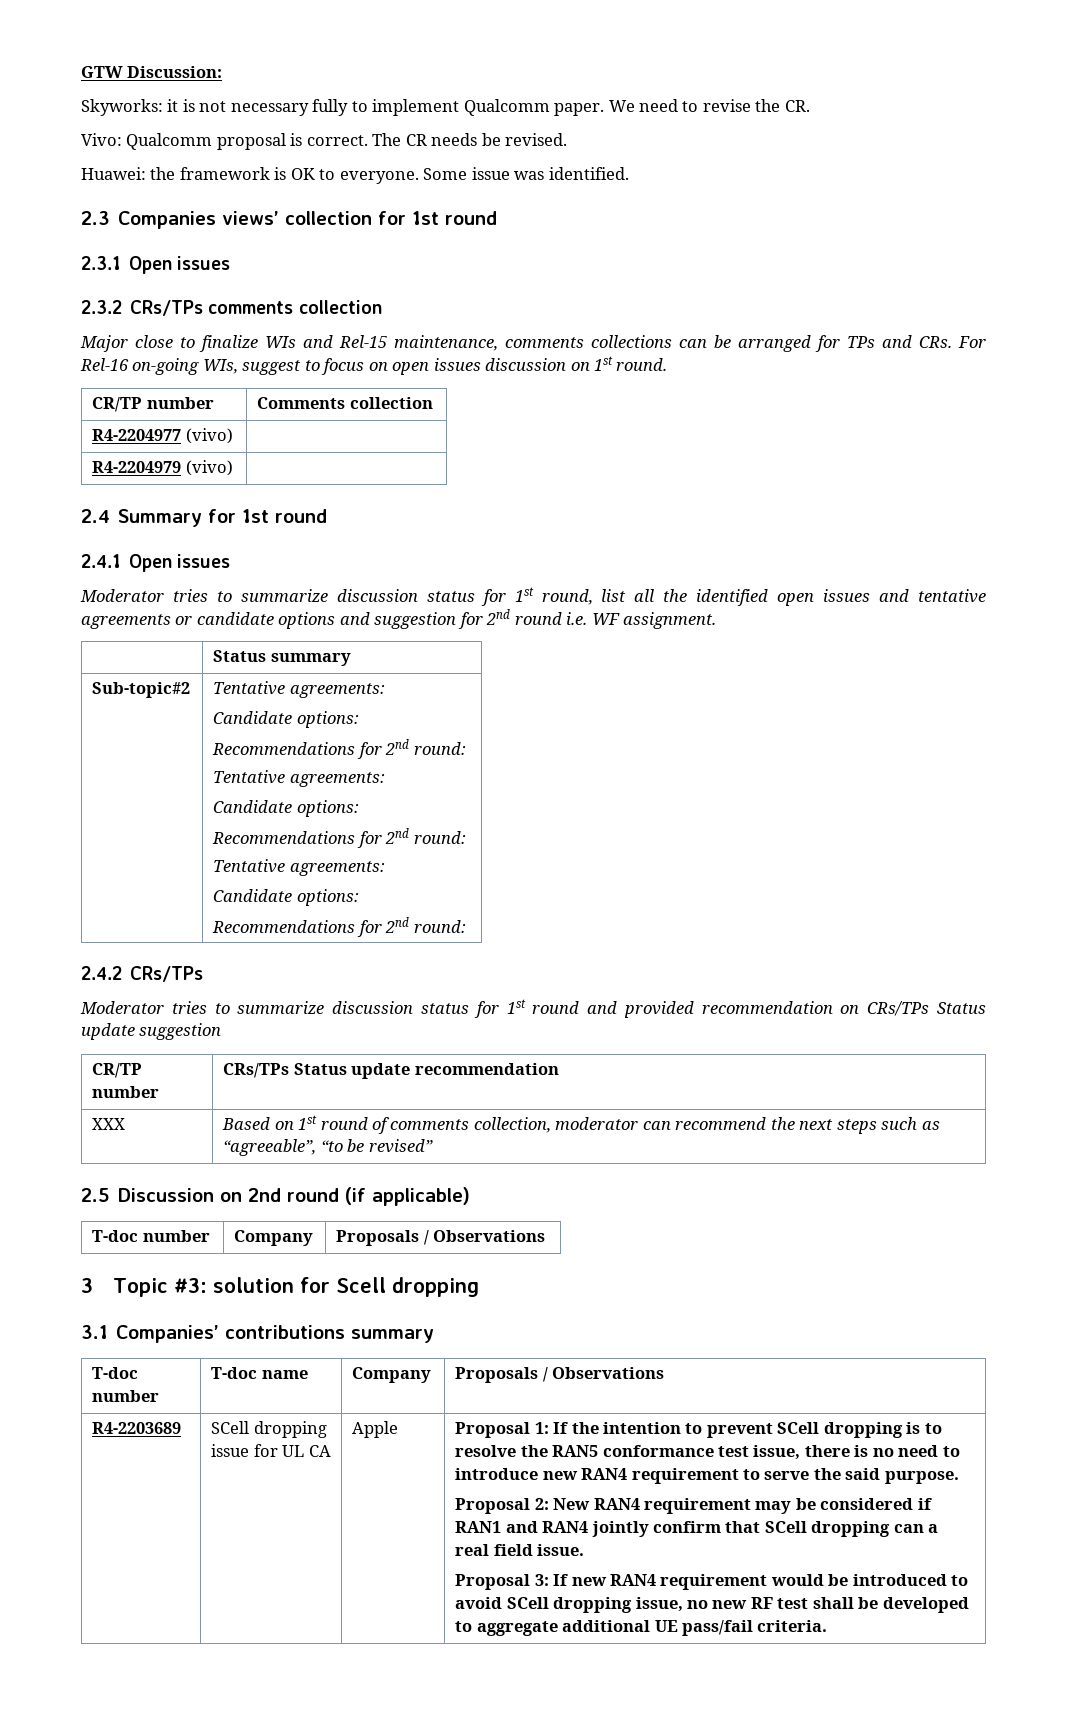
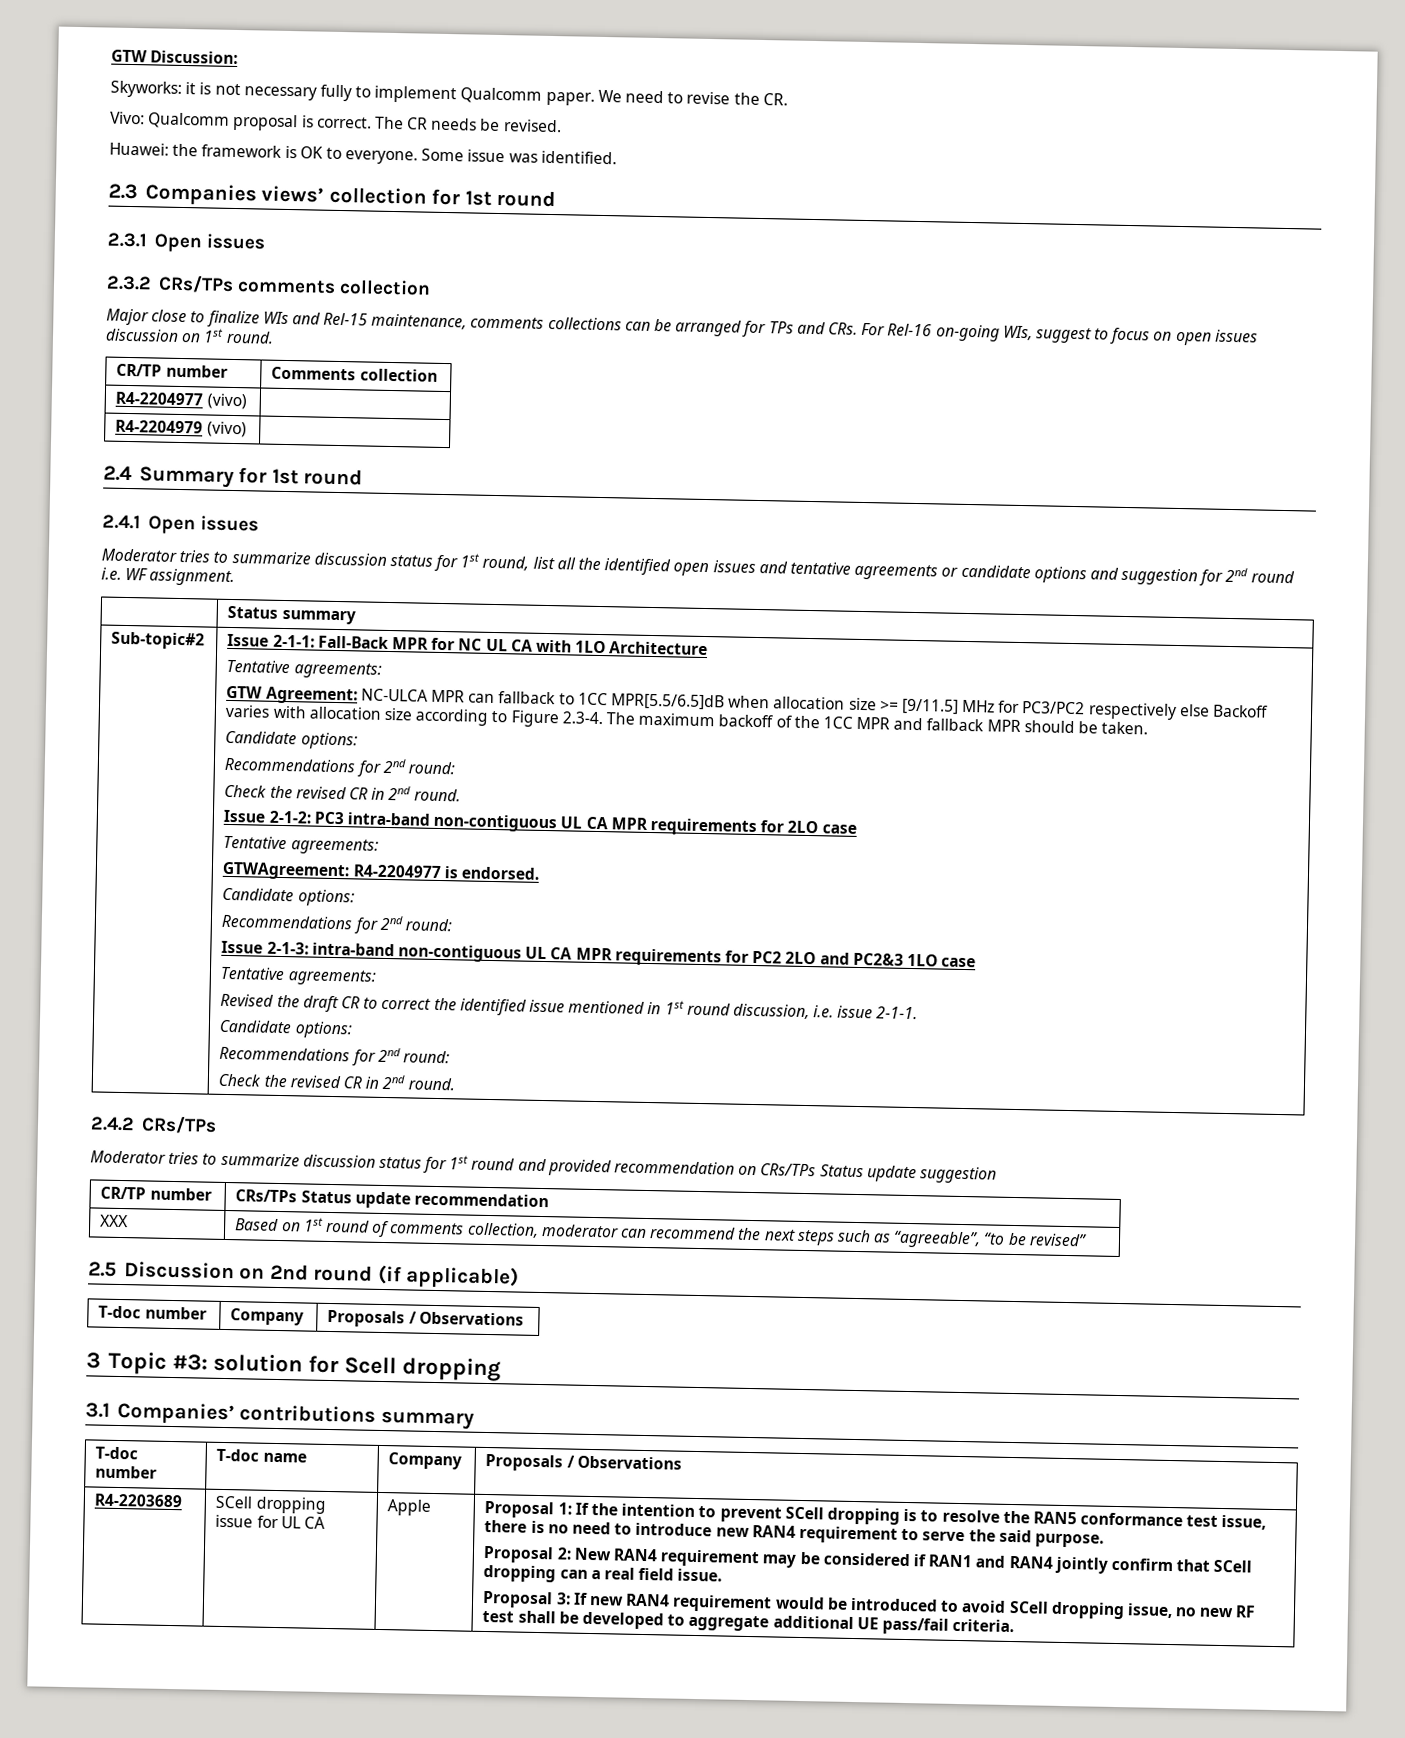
- Sub-topic#2 | Tentative agreements:
+ Sub-topic#2 | Issue 2-1-1: Fall-Back MPR for NC UL CA with 1LO Architecture
+ Tentative agreements:
+ GTW Agreement: NC-ULCA MPR can fallback to 1CC MPR[5.5/6.5]dB when allocation size >= [9/11.5] MHz for PC3/PC2 respectively else Backoff varies with allocation size according to Figure 2.3-4. The maximum backoff of the 1CC MPR and fallback MPR should be taken.
  Candidate options:
  Recommendations for 2nd round:
+ Check the revised CR in 2nd round.
+ Issue 2-1-2: PC3 intra-band non-contiguous UL CA MPR requirements for 2LO case
  Tentative agreements:
+ GTWAgreement: R4-2204977 is endorsed.
  Candidate options:
  Recommendations for 2nd round:
+ Issue 2-1-3: intra-band non-contiguous UL CA MPR requirements for PC2 2LO and PC2&3 1LO case
  Tentative agreements:
+ Revised the draft CR to correct the identified issue mentioned in 1st round discussion, i.e. issue 2-1-1.
  Candidate options:
  Recommendations for 2nd round:
+ Check the revised CR in 2nd round.

